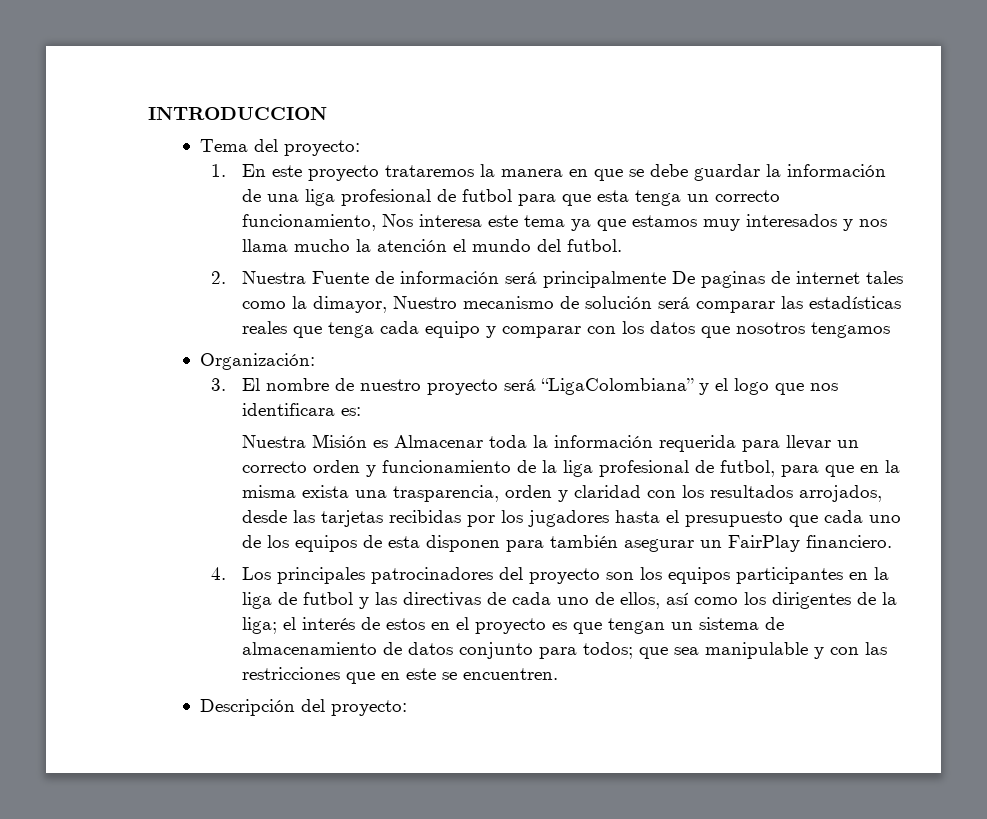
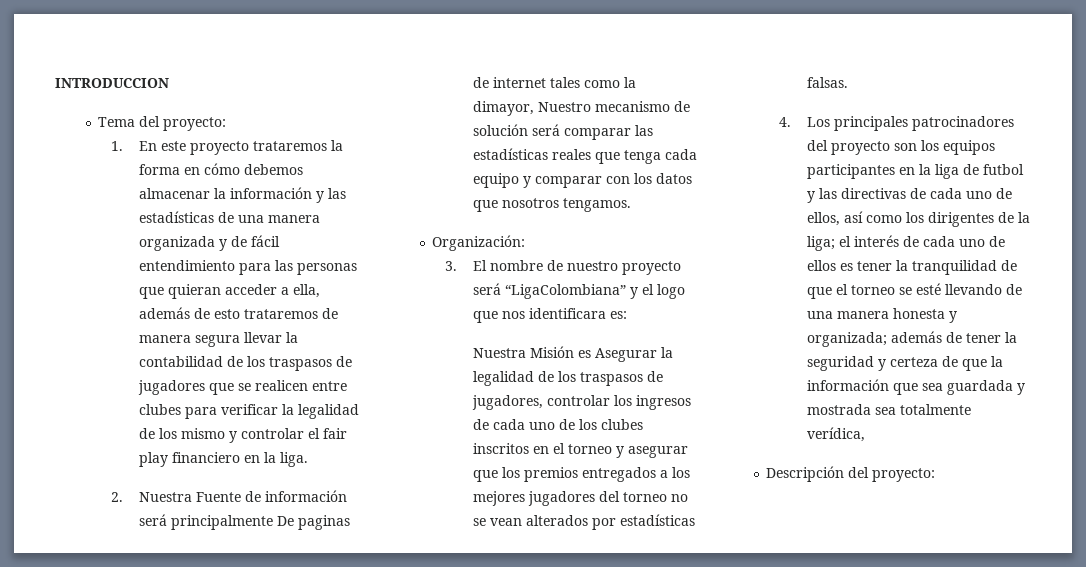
- 1. En este proyecto trataremos la manera en que se debe guardar la información de una liga profesional de futbol para que esta tenga un correcto funcionamiento, Nos interesa este tema ya que estamos muy interesados y nos llama mucho la atención el mundo del futbol.
+ 1. En este proyecto trataremos la forma en cómo debemos almacenar la información y las estadísticas de una manera organizada y de fácil entendimiento para las personas que quieran acceder a ella, además de esto trataremos de manera segura llevar la contabilidad de los traspasos de jugadores que se realicen entre clubes para verificar la legalidad de los mismo y controlar el fair play financiero en la liga.
- 2. Nuestra Fuente de información será principalmente De paginas de internet tales como la dimayor, Nuestro mecanismo de solución será comparar las estadísticas reales que tenga cada equipo y comparar con los datos que nosotros tengamos
+ 2. Nuestra Fuente de información será principalmente De paginas de internet tales como la dimayor, Nuestro mecanismo de solución será comparar las estadísticas reales que tenga cada equipo y comparar con los datos que nosotros tengamos.
- Nuestra Misión es Almacenar toda la información requerida para llevar un correcto orden y funcionamiento de la liga profesional de futbol, para que en la misma exista una trasparencia, orden y claridad con los resultados arrojados, desde las tarjetas recibidas por los jugadores hasta el presupuesto que cada uno de los equipos de esta disponen para también asegurar un FairPlay financiero.
+ Nuestra Misión es Asegurar la legalidad de los traspasos de jugadores, controlar los ingresos de cada uno de los clubes inscritos en el torneo y asegurar que los premios entregados a los mejores jugadores del torneo no se vean alterados por estadísticas falsas.
- 4. Los principales patrocinadores del proyecto son los equipos participantes en la liga de futbol y las directivas de cada uno de ellos, así como los dirigentes de la liga; el interés de estos en el proyecto es que tengan un sistema de almacenamiento de datos conjunto para todos; que sea manipulable y con las restricciones que en este se encuentren.
+ 4. Los principales patrocinadores del proyecto son los equipos participantes en la liga de futbol y las directivas de cada uno de ellos, así como los dirigentes de la liga; el interés de cada uno de ellos es tener la tranquilidad de que el torneo se esté llevando de una manera honesta y organizada; además de tener la seguridad y certeza de que la información que sea guardada y mostrada sea totalmente verídica,

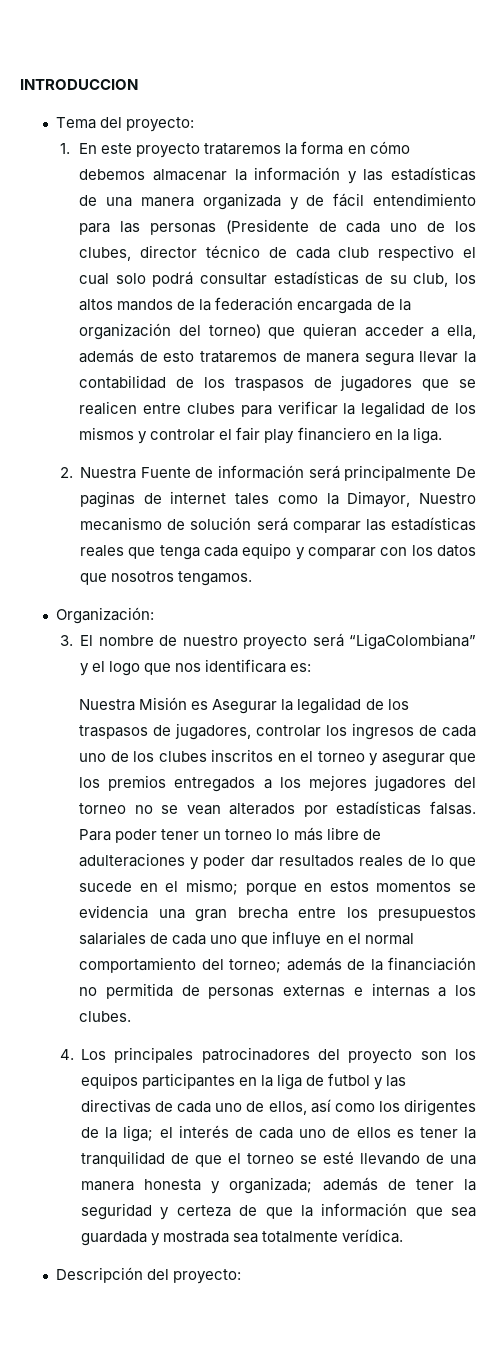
- 1. En este proyecto trataremos la forma en cómo debemos almacenar la información y las estadísticas de una manera organizada y de fácil entendimiento para las personas que quieran acceder a ella, además de esto trataremos de manera segura llevar la contabilidad de los traspasos de jugadores que se realicen entre clubes para verificar la legalidad de los mismo y controlar el fair play financiero en la liga.
+ 1. En este proyecto trataremos la forma en cómo debemos almacenar la información y las estadísticas de una manera organizada y de fácil entendimiento para las personas (Presidente de cada uno de los clubes, director técnico de cada club respectivo el cual solo podrá consultar estadísticas de su club, los altos mandos de la federación encargada de la organización del torneo) que quieran acceder a ella, además de esto trataremos de manera segura llevar la contabilidad de los traspasos de jugadores que se realicen entre clubes para verificar la legalidad de los mismos y controlar el fair play financiero en la liga.
- 2. Nuestra Fuente de información será principalmente De paginas de internet tales como la dimayor, Nuestro mecanismo de solución será comparar las estadísticas reales que tenga cada equipo y comparar con los datos que nosotros tengamos.
+ 2. Nuestra Fuente de información será principalmente De paginas de internet tales como la Dimayor, Nuestro mecanismo de solución será comparar las estadísticas reales que tenga cada equipo y comparar con los datos que nosotros tengamos.
+ Para poder tener un torneo lo más libre de adulteraciones y poder dar resultados reales de lo que sucede en el mismo; porque en estos momentos se evidencia una gran brecha entre los presupuestos salariales de cada uno que influye en el normal comportamiento del torneo; además de la financiación no permitida de personas externas e internas a los clubes.
- además de tener la seguridad y certeza de que la información que sea guardada y mostrada sea totalmente verídica,
+ además de tener la seguridad y certeza de que la información que sea guardada y mostrada sea totalmente verídica.

